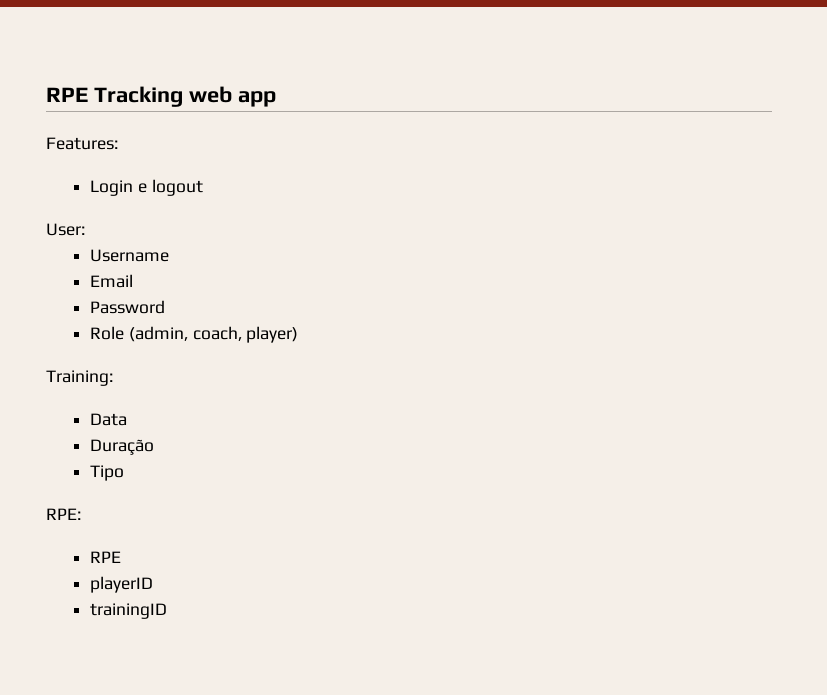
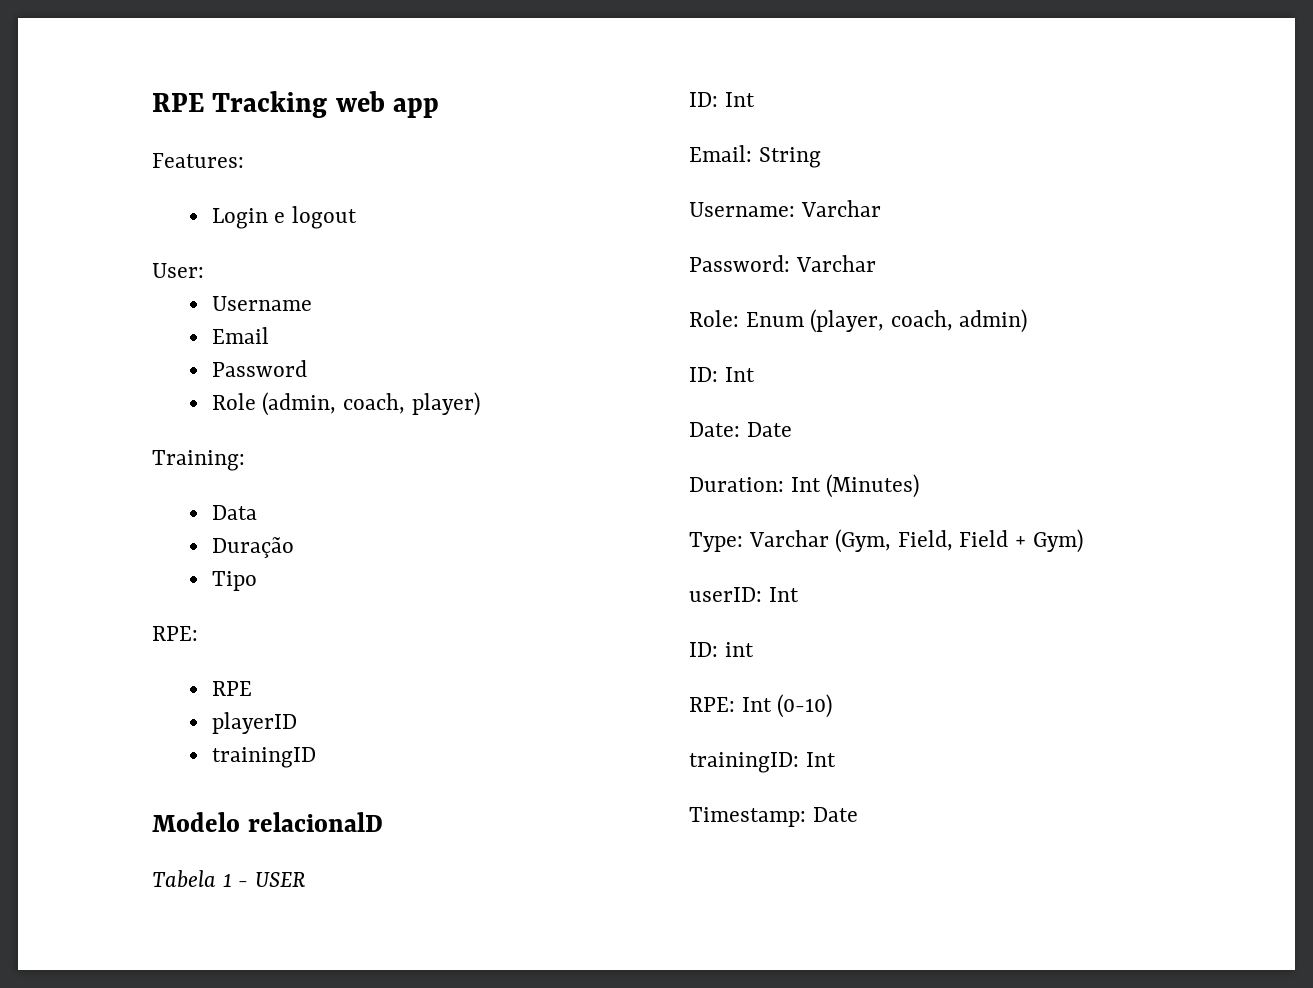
+ Modelo relacionalD
+ Tabela 1 - USER
+ ID: Int
+ Email: String
+ Username: Varchar
+ Password: Varchar
+ Role: Enum (player, coach, admin)
+ ID: Int
+ Date: Date
+ Duration: Int (Minutes)
+ Type: Varchar (Gym, Field, Field + Gym)
+ userID: Int
+ ID: int
+ RPE: Int (0-10)
+ trainingID: Int
+ Timestamp: Date

